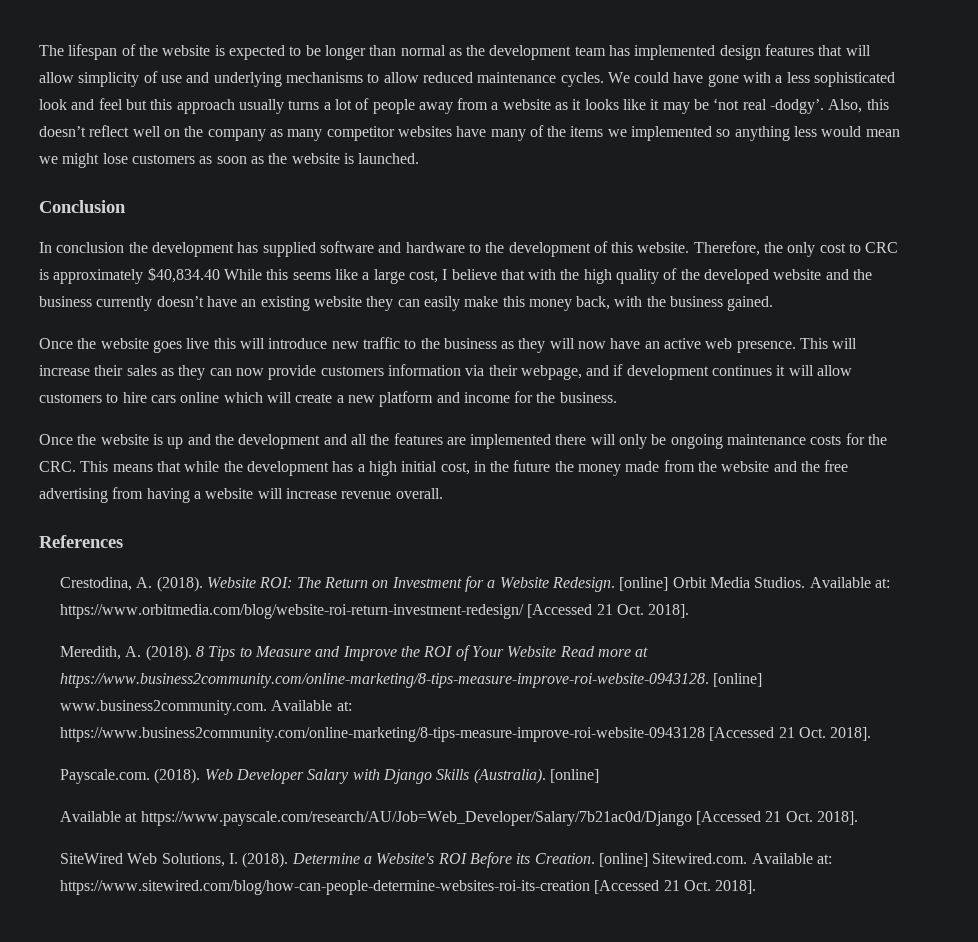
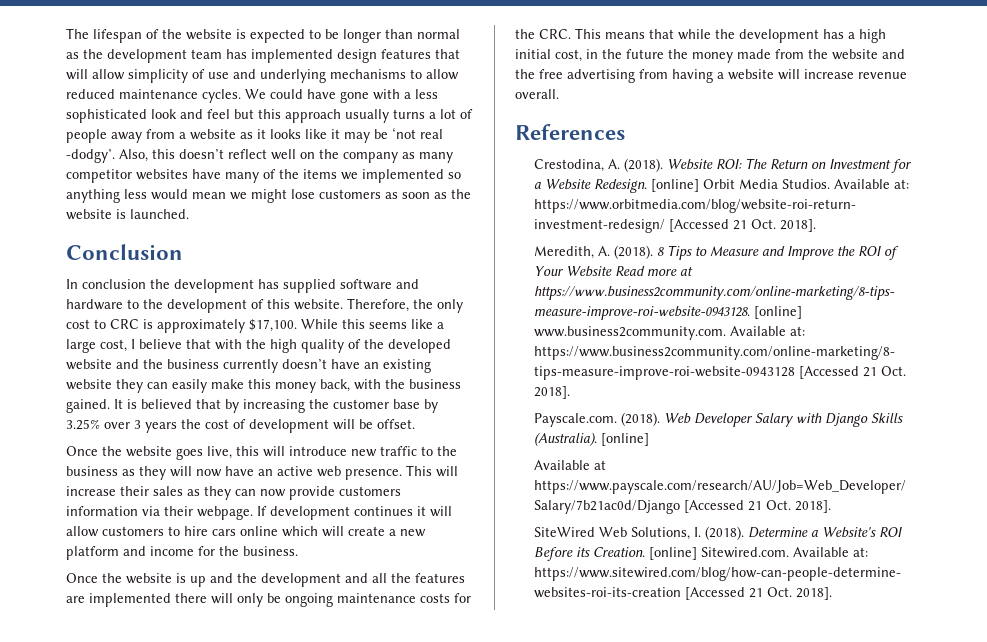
- Therefore, the only cost to CRC is approximately $40,834.40 While this seems like a large cost, I believe that with the high quality of the developed website and the business currently doesn’t have an existing website they can easily make this money back, with the business gained.
+ Therefore, the only cost to CRC is approximately $17,100. While this seems like a large cost, I believe that with the high quality of the developed website and the business currently doesn’t have an existing website they can easily make this money back, with the business gained. It is believed that by increasing the customer base by 3.25% over 3 years the cost of development will be offset.
- Once the website goes live this will introduce new traffic to the business as they will now have an active web presence.
+ Once the website goes live, this will introduce new traffic to the business as they will now have an active web presence.
- This will increase their sales as they can now provide customers information via their webpage, and if development continues it will allow customers to hire cars online which will create a new platform and income for the business.
+ This will increase their sales as they can now provide customers information via their webpage. If development continues it will allow customers to hire cars online which will create a new platform and income for the business.

